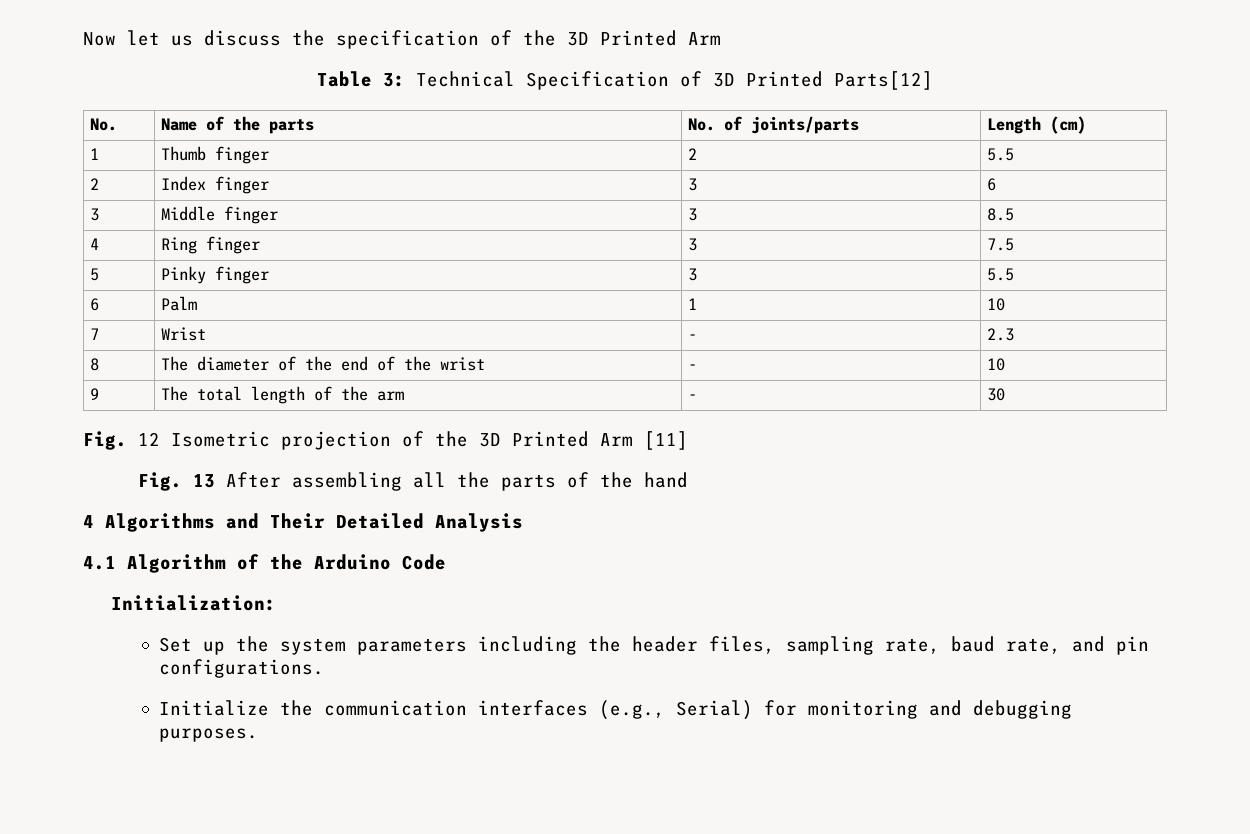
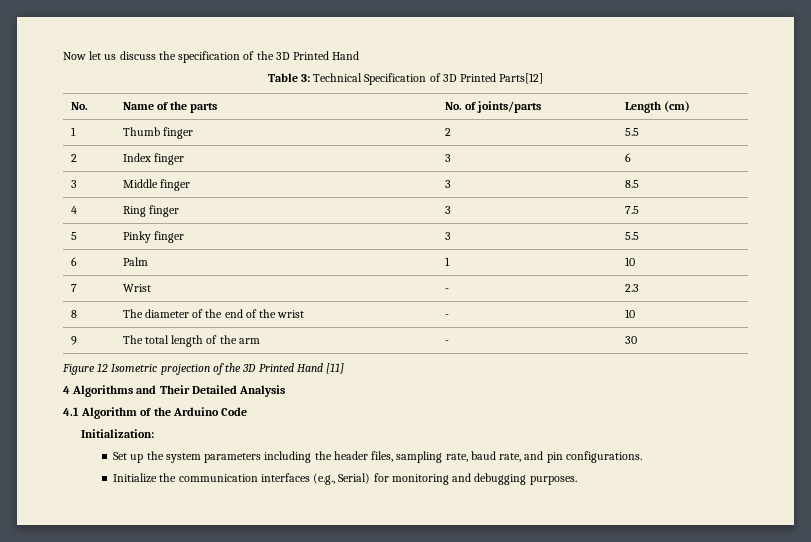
- Now let us discuss the specification of the 3D Printed Arm
+ Now let us discuss the specification of the 3D Printed Hand
- Fig. 12 Isometric projection of the 3D Printed Arm [11]
+ Figure 12 Isometric projection of the 3D Printed Hand [11]
- Fig. 13 After assembling all the parts of the hand

